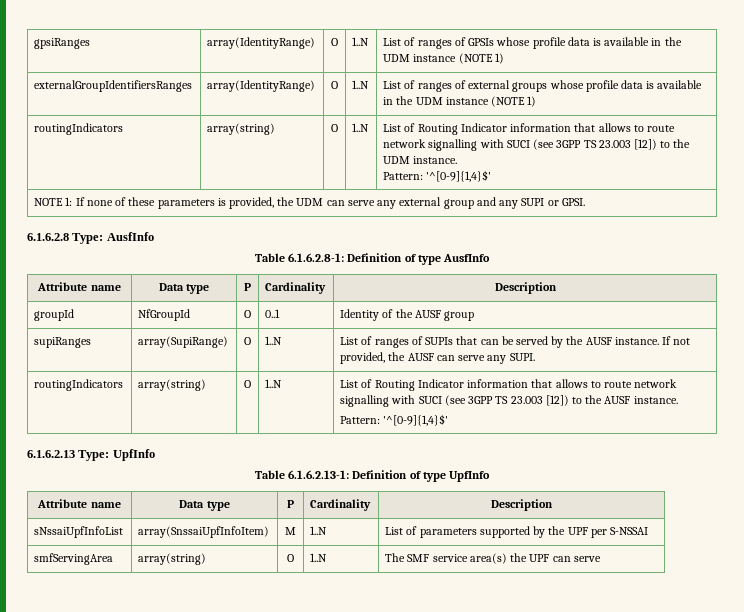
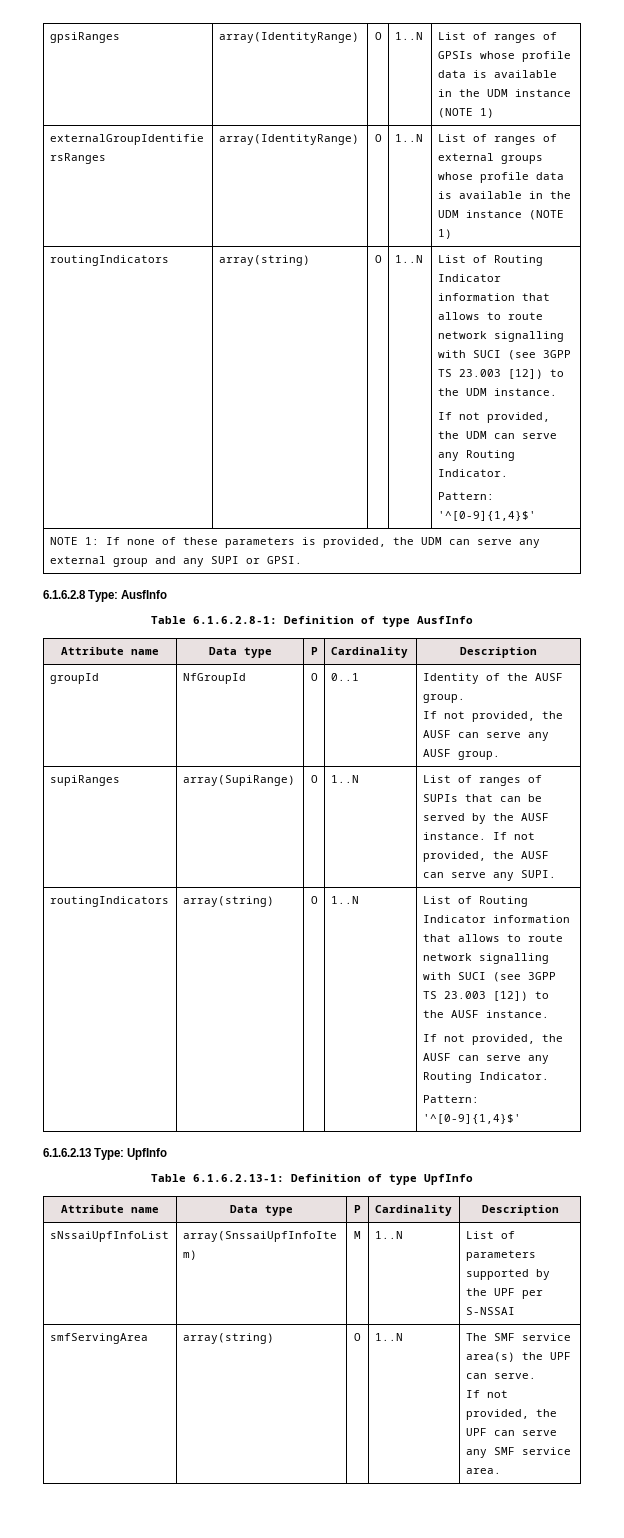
  routingIndicators | array(string) | O | 1..N | List of Routing Indicator information that allows to route network signalling with SUCI (see 3GPP TS 23.003 [12]) to the UDM instance.
+ If not provided, the UDM can serve any Routing Indicator.
- groupId | NfGroupId | O | 0..1 | Identity of the AUSF group
+ groupId | NfGroupId | O | 0..1 | Identity of the AUSF group.
+ If not provided, the AUSF can serve any AUSF group.
  routingIndicators | array(string) | O | 1..N | List of Routing Indicator information that allows to route network signalling with SUCI (see 3GPP TS 23.003 [12]) to the AUSF instance.
+ If not provided, the AUSF can serve any Routing Indicator.
- smfServingArea | array(string) | O | 1..N | The SMF service area(s) the UPF can serve
+ smfServingArea | array(string) | O | 1..N | The SMF service area(s) the UPF can serve.
+ If not provided, the UPF can serve any SMF service area.

